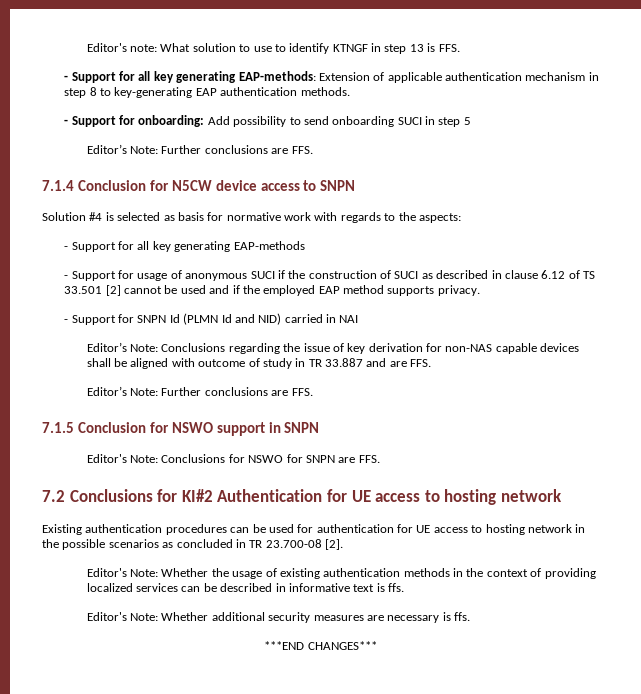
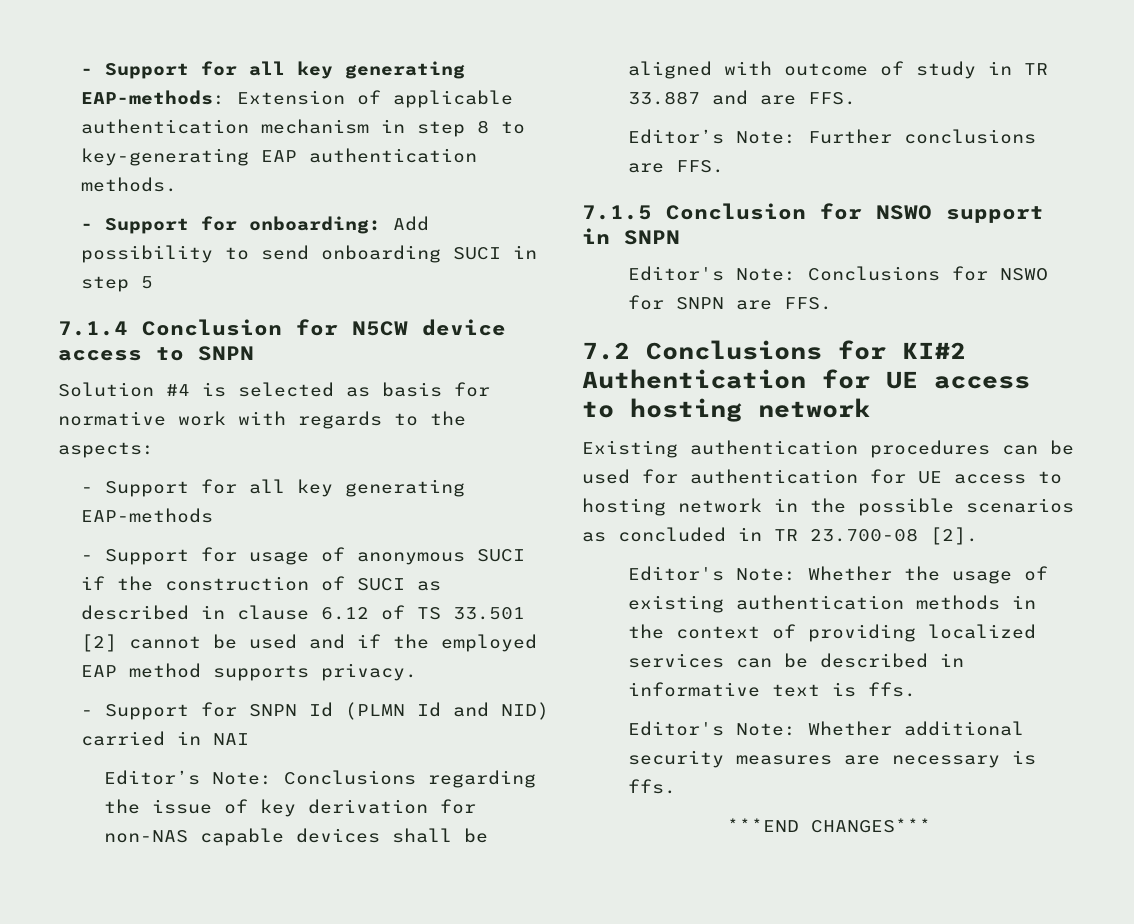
- Editor's note: What solution to use to identify KTNGF in step 13 is FFS.
  - Support for onboarding: Add possibility to send onboarding SUCI in step 5
- Editor’s Note: Further conclusions are FFS.

